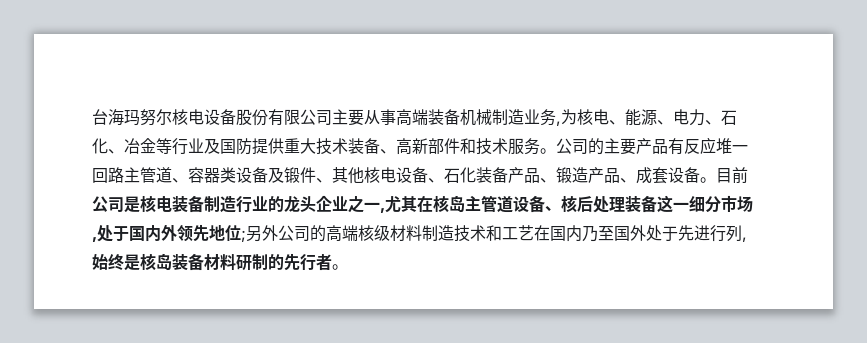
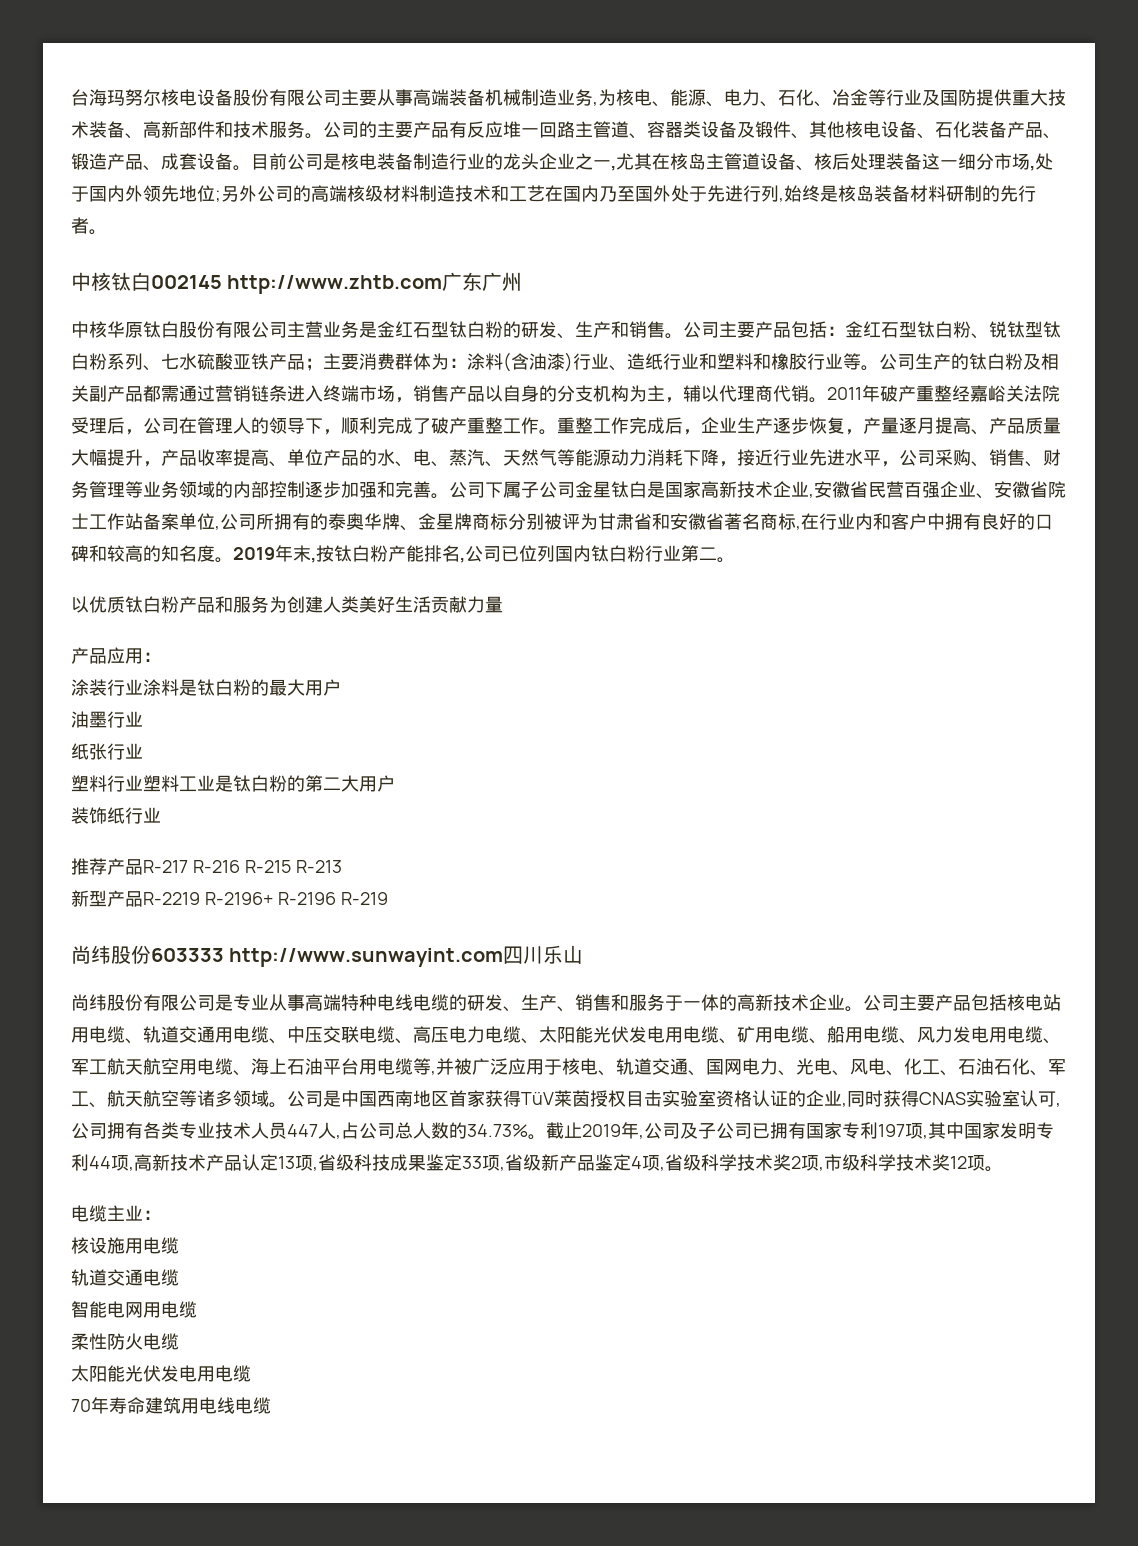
+ 中核钛白002145 http://www.zhtb.com广东广州
+ 中核华原钛白股份有限公司主营业务是金红石型钛白粉的研发、生产和销售。公司主要产品包括：金红石型钛白粉、锐钛型钛白粉系列、七水硫酸亚铁产品；主要消费群体为：涂料(含油漆)行业、造纸行业和塑料和橡胶行业等。公司生产的钛白粉及相关副产品都需通过营销链条进入终端市场，销售产品以自身的分支机构为主，辅以代理商代销。2011年破产重整经嘉峪关法院受理后，公司在管理人的领导下，顺利完成了破产重整工作。重整工作完成后，企业生产逐步恢复，产量逐月提高、产品质量大幅提升，产品收率提高、单位产品的水、电、蒸汽、天然气等能源动力消耗下降，接近行业先进水平，公司采购、销售、财务管理等业务领域的内部控制逐步加强和完善。公司下属子公司金星钛白是国家高新技术企业,安徽省民营百强企业、安徽省院士工作站备案单位,公司所拥有的泰奥华牌、金星牌商标分别被评为甘肃省和安徽省著名商标,在行业内和客户中拥有良好的口碑和较高的知名度。2019年末,按钛白粉产能排名,公司已位列国内钛白粉行业第二。
+ 以优质钛白粉产品和服务为创建人类美好生活贡献力量
+ 产品应用：
+ 涂装行业涂料是钛白粉的最大用户
+ 油墨行业
+ 纸张行业
+ 塑料行业塑料工业是钛白粉的第二大用户
+ 装饰纸行业
+ 推荐产品R-217 R-216 R-215 R-213
+ 新型产品R-2219 R-2196+ R-2196 R-219
+ 尚纬股份603333 http://www.sunwayint.com四川乐山
+ 尚纬股份有限公司是专业从事高端特种电线电缆的研发、生产、销售和服务于一体的高新技术企业。公司主要产品包括核电站用电缆、轨道交通用电缆、中压交联电缆、高压电力电缆、太阳能光伏发电用电缆、矿用电缆、船用电缆、风力发电用电缆、军工航天航空用电缆、海上石油平台用电缆等,并被广泛应用于核电、轨道交通、国网电力、光电、风电、化工、石油石化、军工、航天航空等诸多领域。公司是中国西南地区首家获得TüV莱茵授权目击实验室资格认证的企业,同时获得CNAS实验室认可,公司拥有各类专业技术人员447人,占公司总人数的34.73%。截止2019年,公司及子公司已拥有国家专利197项,其中国家发明专利44项,高新技术产品认定13项,省级科技成果鉴定33项,省级新产品鉴定4项,省级科学技术奖2项,市级科学技术奖12项。
+ 电缆主业：
+ 核设施用电缆
+ 轨道交通电缆
+ 智能电网用电缆
+ 柔性防火电缆
+ 太阳能光伏发电用电缆
+ 70年寿命建筑用电线电缆

